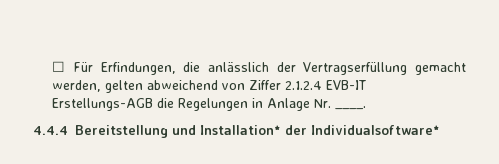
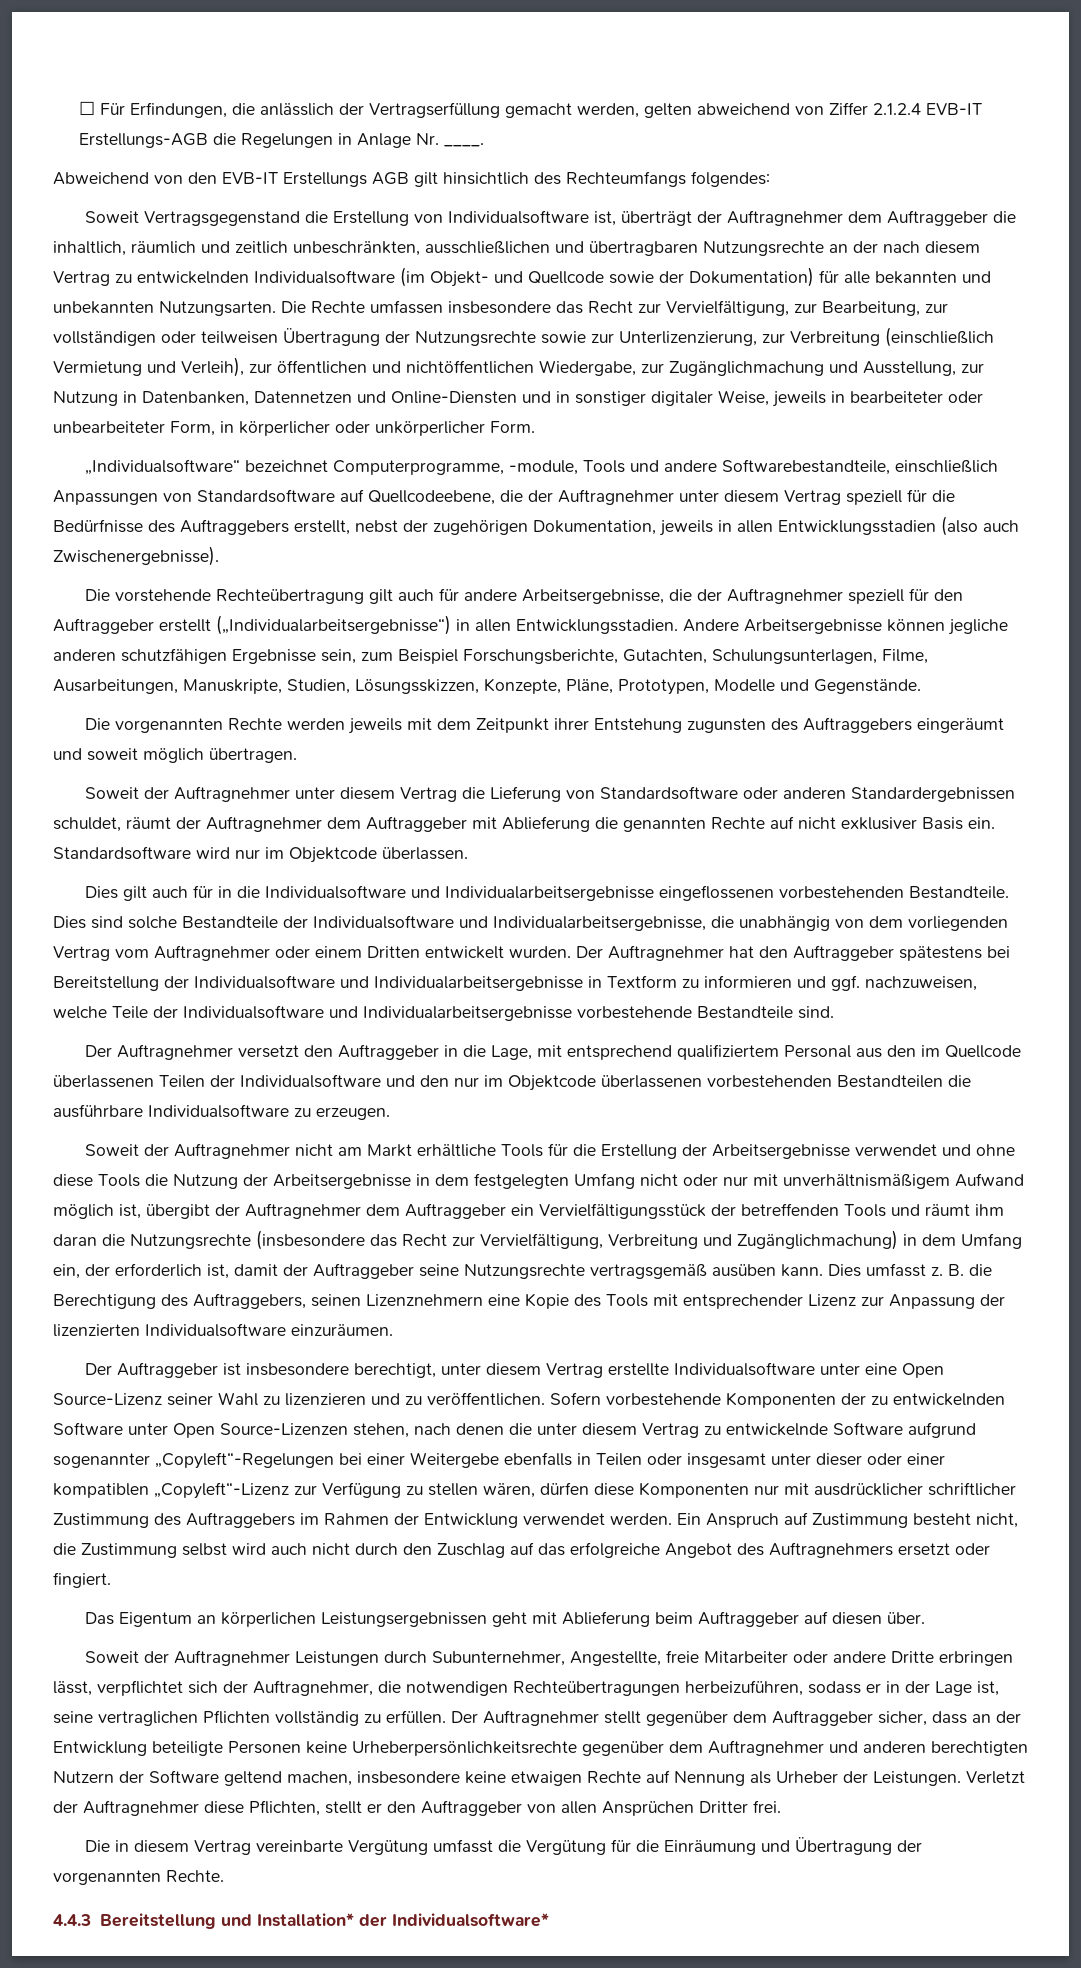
- 4.4.4 Bereitstellung und Installation* der Individualsoftware*
+ Abweichend von den EVB-IT Erstellungs AGB gilt hinsichtlich des Rechteumfangs folgendes:
+ Soweit Vertragsgegenstand die Erstellung von Individualsoftware ist, überträgt der Auftragnehmer dem Auftraggeber die inhaltlich, räumlich und zeitlich unbeschränkten, ausschließlichen und übertragbaren Nutzungsrechte an der nach diesem Vertrag zu entwickelnden Individualsoftware (im Objekt- und Quellcode sowie der Dokumentation) für alle bekannten und unbekannten Nutzungsarten. Die Rechte umfassen insbesondere das Recht zur Vervielfältigung, zur Bearbeitung, zur vollständigen oder teilweisen Übertragung der Nutzungsrechte sowie zur Unterlizenzierung, zur Verbreitung (einschließlich Vermietung und Verleih), zur öffentlichen und nichtöffentlichen Wiedergabe, zur Zugänglichmachung und Ausstellung, zur Nutzung in Datenbanken, Datennetzen und Online-Diensten und in sonstiger digitaler Weise, jeweils in bearbeiteter oder unbearbeiteter Form, in körperlicher oder unkörperlicher Form.
+ „Individualsoftware“ bezeichnet Computerprogramme, -module, Tools und andere Softwarebestandteile, einschließlich Anpassungen von Standardsoftware auf Quellcodeebene, die der Auftragnehmer unter diesem Vertrag speziell für die Bedürfnisse des Auftraggebers erstellt, nebst der zugehörigen Dokumentation, jeweils in allen Entwicklungsstadien (also auch Zwischenergebnisse).
+ Die vorstehende Rechteübertragung gilt auch für andere Arbeitsergebnisse, die der Auftragnehmer speziell für den Auftraggeber erstellt („Individualarbeitsergebnisse“) in allen Entwicklungsstadien. Andere Arbeitsergebnisse können jegliche anderen schutzfähigen Ergebnisse sein, zum Beispiel Forschungsberichte, Gutachten, Schulungsunterlagen, Filme, Ausarbeitungen, Manuskripte, Studien, Lösungsskizzen, Konzepte, Pläne, Prototypen, Modelle und Gegenstände.
+ Die vorgenannten Rechte werden jeweils mit dem Zeitpunkt ihrer Entstehung zugunsten des Auftraggebers eingeräumt und soweit möglich übertragen.
+ Soweit der Auftragnehmer unter diesem Vertrag die Lieferung von Standardsoftware oder anderen Standardergebnissen schuldet, räumt der Auftragnehmer dem Auftraggeber mit Ablieferung die genannten Rechte auf nicht exklusiver Basis ein. Standardsoftware wird nur im Objektcode überlassen.
+ Dies gilt auch für in die Individualsoftware und Individualarbeitsergebnisse eingeflossenen vorbestehenden Bestandteile. Dies sind solche Bestandteile der Individualsoftware und Individualarbeitsergebnisse, die unabhängig von dem vorliegenden Vertrag vom Auftragnehmer oder einem Dritten entwickelt wurden. Der Auftragnehmer hat den Auftraggeber spätestens bei Bereitstellung der Individualsoftware und Individualarbeitsergebnisse in Textform zu informieren und ggf. nachzuweisen, welche Teile der Individualsoftware und Individualarbeitsergebnisse vorbestehende Bestandteile sind.
+ Der Auftragnehmer versetzt den Auftraggeber in die Lage, mit entsprechend qualifiziertem Personal aus den im Quellcode überlassenen Teilen der Individualsoftware und den nur im Objektcode überlassenen vorbestehenden Bestandteilen die ausführbare Individualsoftware zu erzeugen.
+ Soweit der Auftragnehmer nicht am Markt erhältliche Tools für die Erstellung der Arbeitsergebnisse verwendet und ohne diese Tools die Nutzung der Arbeitsergebnisse in dem festgelegten Umfang nicht oder nur mit unverhältnismäßigem Aufwand möglich ist, übergibt der Auftragnehmer dem Auftraggeber ein Vervielfältigungsstück der betreffenden Tools und räumt ihm daran die Nutzungsrechte (insbesondere das Recht zur Vervielfältigung, Verbreitung und Zugänglichmachung) in dem Umfang ein, der erforderlich ist, damit der Auftraggeber seine Nutzungsrechte vertragsgemäß ausüben kann. Dies umfasst z. B. die Berechtigung des Auftraggebers, seinen Lizenznehmern eine Kopie des Tools mit entsprechender Lizenz zur Anpassung der lizenzierten Individualsoftware einzuräumen.
+ Der Auftraggeber ist insbesondere berechtigt, unter diesem Vertrag erstellte Individualsoftware unter eine Open Source-Lizenz seiner Wahl zu lizenzieren und zu veröffentlichen. Sofern vorbestehende Komponenten der zu entwickelnden Software unter Open Source-Lizenzen stehen, nach denen die unter diesem Vertrag zu entwickelnde Software aufgrund sogenannter „Copyleft“-Regelungen bei einer Weitergebe ebenfalls in Teilen oder insgesamt unter dieser oder einer kompatiblen „Copyleft“-Lizenz zur Verfügung zu stellen wären, dürfen diese Komponenten nur mit ausdrücklicher schriftlicher Zustimmung des Auftraggebers im Rahmen der Entwicklung verwendet werden. Ein Anspruch auf Zustimmung besteht nicht, die Zustimmung selbst wird auch nicht durch den Zuschlag auf das erfolgreiche Angebot des Auftragnehmers ersetzt oder fingiert.
+ Das Eigentum an körperlichen Leistungsergebnissen geht mit Ablieferung beim Auftraggeber auf diesen über.
+ Soweit der Auftragnehmer Leistungen durch Subunternehmer, Angestellte, freie Mitarbeiter oder andere Dritte erbringen lässt, verpflichtet sich der Auftragnehmer, die notwendigen Rechteübertragungen herbeizuführen, sodass er in der Lage ist, seine vertraglichen Pflichten vollständig zu erfüllen. Der Auftragnehmer stellt gegenüber dem Auftraggeber sicher, dass an der Entwicklung beteiligte Personen keine Urheberpersönlichkeitsrechte gegenüber dem Auftragnehmer und anderen berechtigten Nutzern der Software geltend machen, insbesondere keine etwaigen Rechte auf Nennung als Urheber der Leistungen. Verletzt der Auftragnehmer diese Pflichten, stellt er den Auftraggeber von allen Ansprüchen Dritter frei.
+ Die in diesem Vertrag vereinbarte Vergütung umfasst die Vergütung für die Einräumung und Übertragung der vorgenannten Rechte.
+ 4.4.3 Bereitstellung und Installation* der Individualsoftware*

